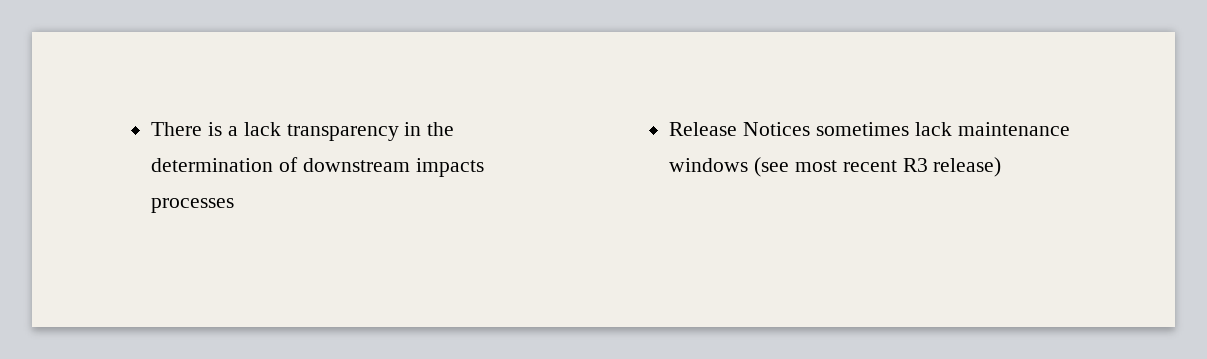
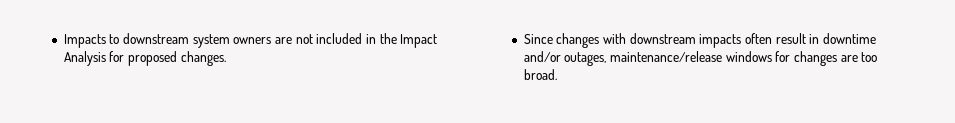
- There is a lack transparency in the determination of downstream impacts processes
- Release Notices sometimes lack maintenance windows (see most recent R3 release)
+ Impacts to downstream system owners are not included in the Impact Analysis for proposed changes.
+ Since changes with downstream impacts often result in downtime and/or outages, maintenance/release windows for changes are too broad.

